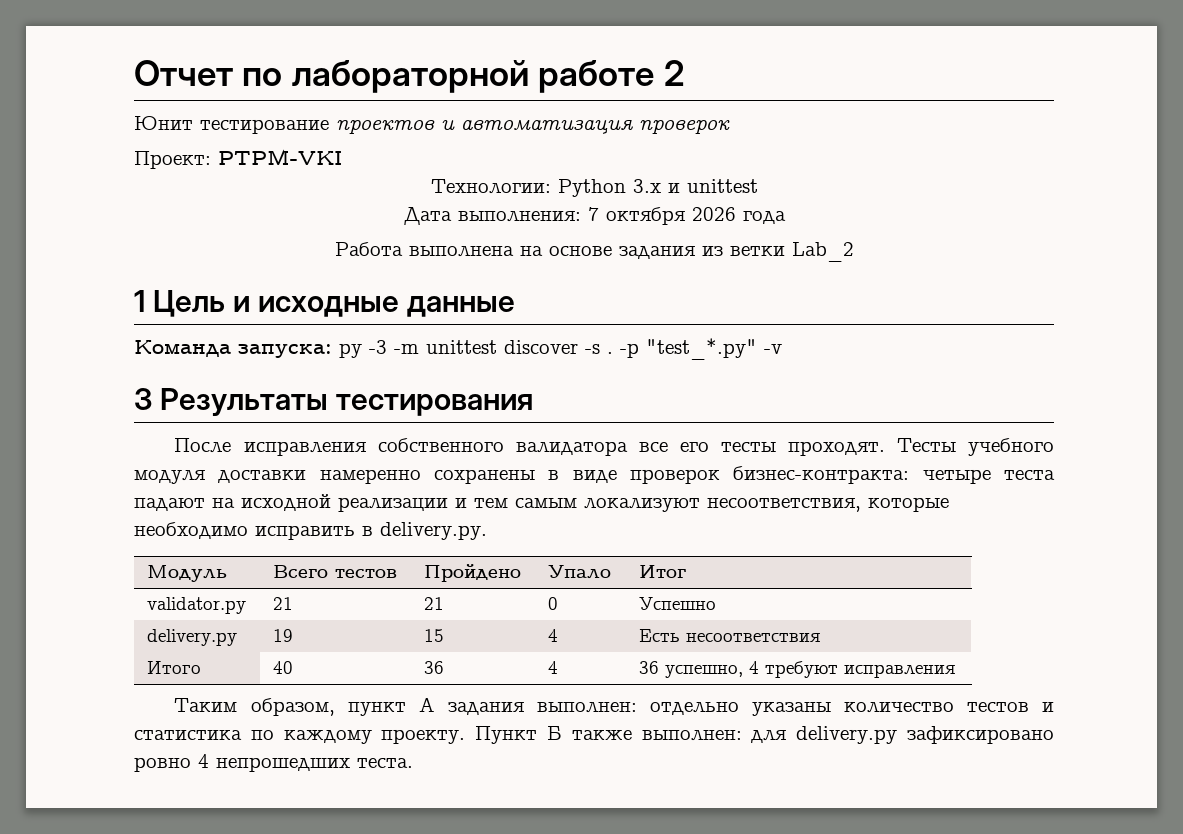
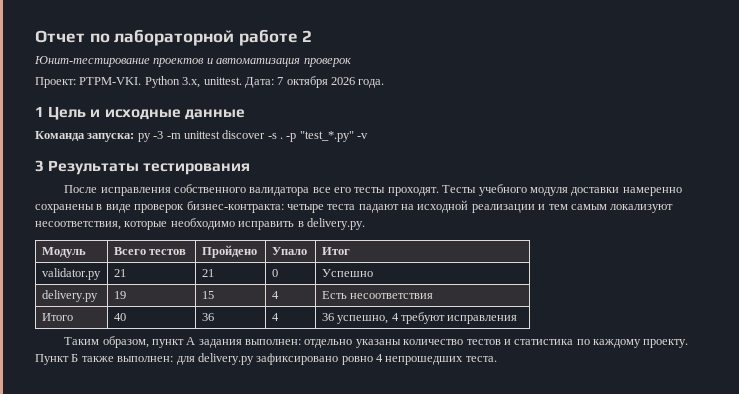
- Юнит тестирование проектов и автоматизация проверок
+ Юнит-тестирование проектов и автоматизация проверок
- Проект: PTPM-VKI
- Технологии: Python 3.x и unittest
- Дата выполнения: 7 октября 2026 года
- Работа выполнена на основе задания из ветки Lab_2
+ Проект: PTPM-VKI. Python 3.x, unittest. Дата: 7 октября 2026 года.

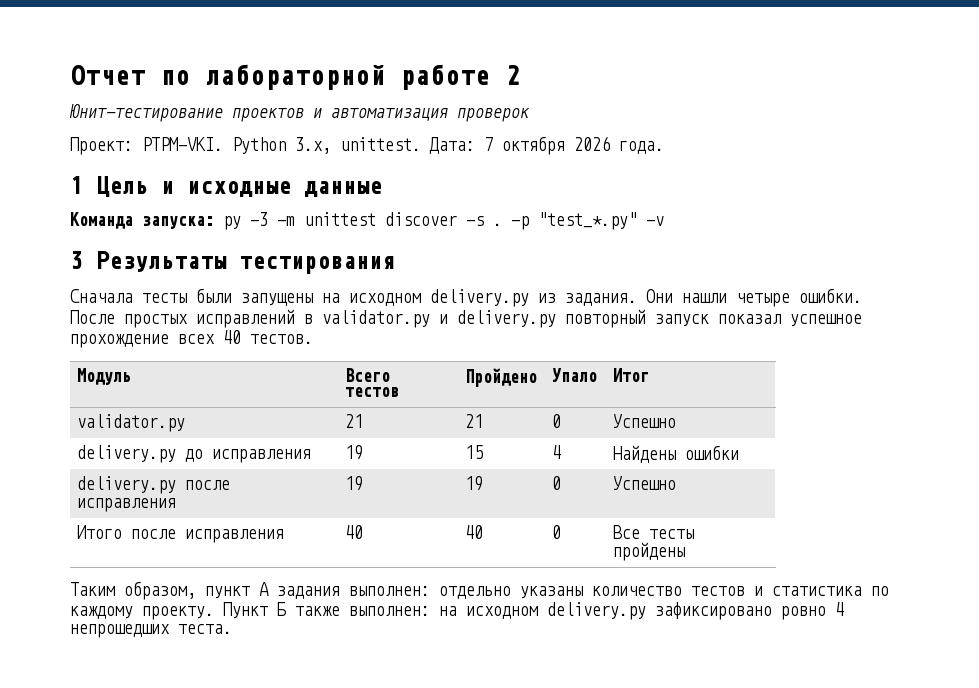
- После исправления собственного валидатора все его тесты проходят. Тесты учебного модуля доставки намеренно сохранены в виде проверок бизнес-контракта: четыре теста падают на исходной реализации и тем самым локализуют несоответствия, которые необходимо исправить в delivery.py.
+ Сначала тесты были запущены на исходном delivery.py из задания. Они нашли четыре ошибки. После простых исправлений в validator.py и delivery.py повторный запуск показал успешное прохождение всех 40 тестов.
- delivery.py | 19 | 15 | 4 | Есть несоответствия
+ delivery.py до исправления | 19 | 15 | 4 | Найдены ошибки
+ delivery.py после исправления | 19 | 19 | 0 | Успешно
- Итого | 40 | 36 | 4 | 36 успешно, 4 требуют исправления
+ Итого после исправления | 40 | 40 | 0 | Все тесты пройдены
- Пункт Б также выполнен: для delivery.py зафиксировано ровно 4 непрошедших теста.
+ Пункт Б также выполнен: на исходном delivery.py зафиксировано ровно 4 непрошедших теста.

